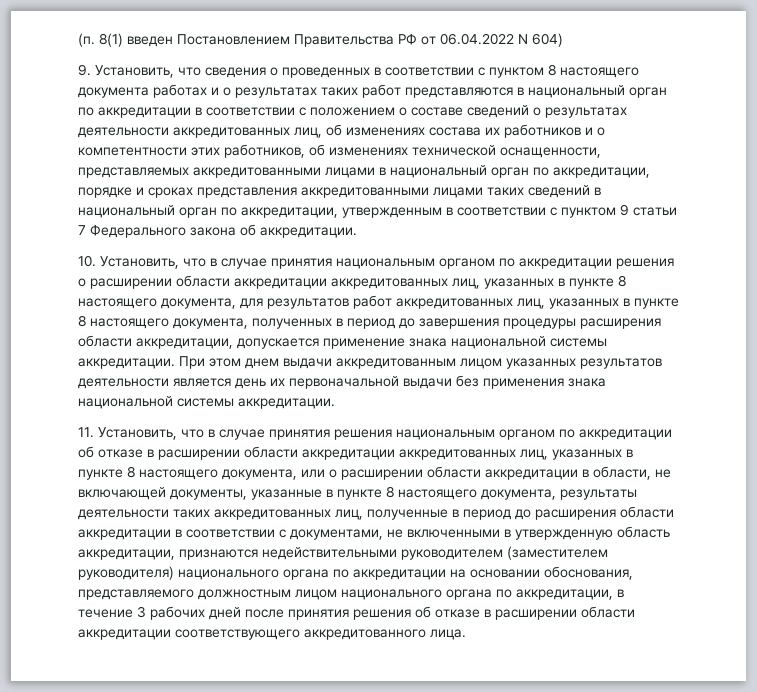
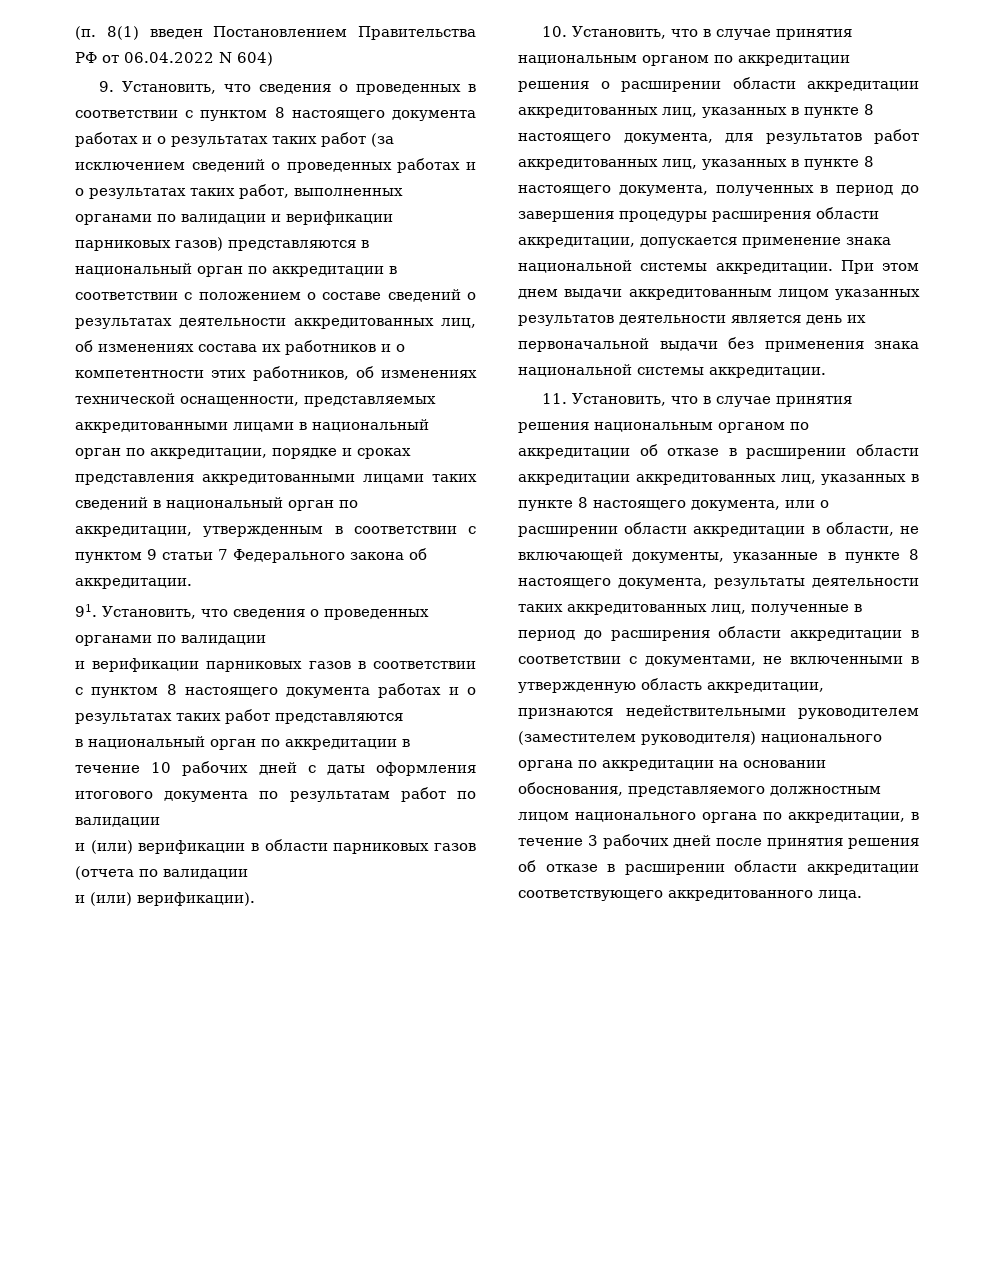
- 9. Установить, что сведения о проведенных в соответствии с пунктом 8 настоящего документа работах и о результатах таких работ представляются в национальный орган по аккредитации в соответствии с положением о составе сведений о результатах деятельности аккредитованных лиц, об изменениях состава их работников и о компетентности этих работников, об изменениях технической оснащенности, представляемых аккредитованными лицами в национальный орган по аккредитации, порядке и сроках представления аккредитованными лицами таких сведений в национальный орган по аккредитации, утвержденным в соответствии с пунктом 9 статьи 7 Федерального закона об аккредитации.
+ 9. Установить, что сведения о проведенных в соответствии с пунктом 8 настоящего документа работах и о результатах таких работ (за исключением сведений о проведенных работах и о результатах таких работ, выполненных органами по валидации и верификации парниковых газов) представляются в национальный орган по аккредитации в соответствии с положением о составе сведений о результатах деятельности аккредитованных лиц, об изменениях состава их работников и о компетентности этих работников, об изменениях технической оснащенности, представляемых аккредитованными лицами в национальный орган по аккредитации, порядке и сроках представления аккредитованными лицами таких сведений в национальный орган по аккредитации, утвержденным в соответствии с пунктом 9 статьи 7 Федерального закона об аккредитации.
+ 91. Установить, что сведения о проведенных органами по валидации
+ и верификации парниковых газов в соответствии с пунктом 8 настоящего документа работах и о результатах таких работ представляются
+ в национальный орган по аккредитации в течение 10 рабочих дней с даты оформления итогового документа по результатам работ по валидации
+ и (или) верификации в области парниковых газов (отчета по валидации
+ и (или) верификации).

